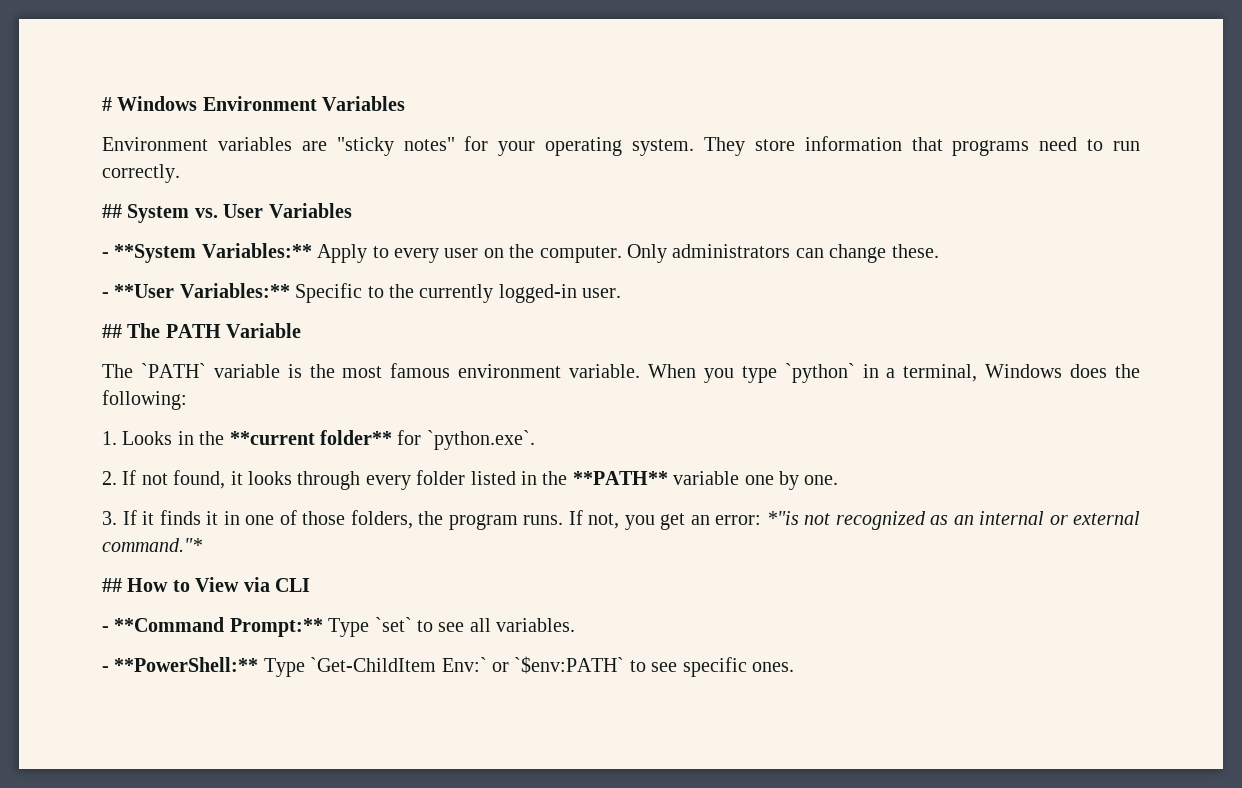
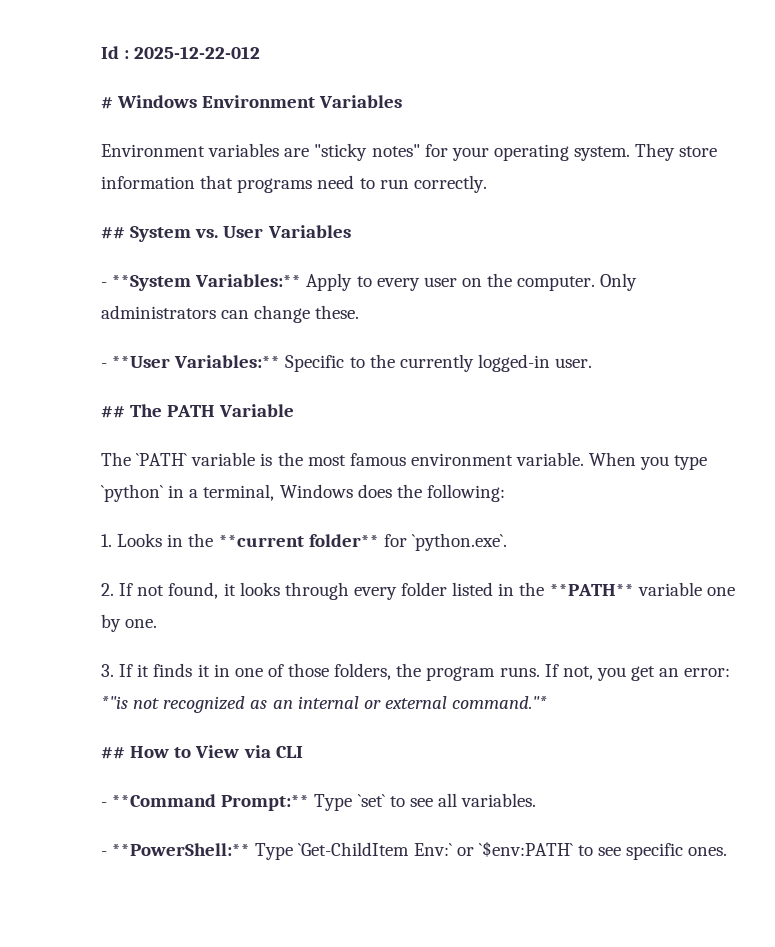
+ Id : 2025-12-22-012

